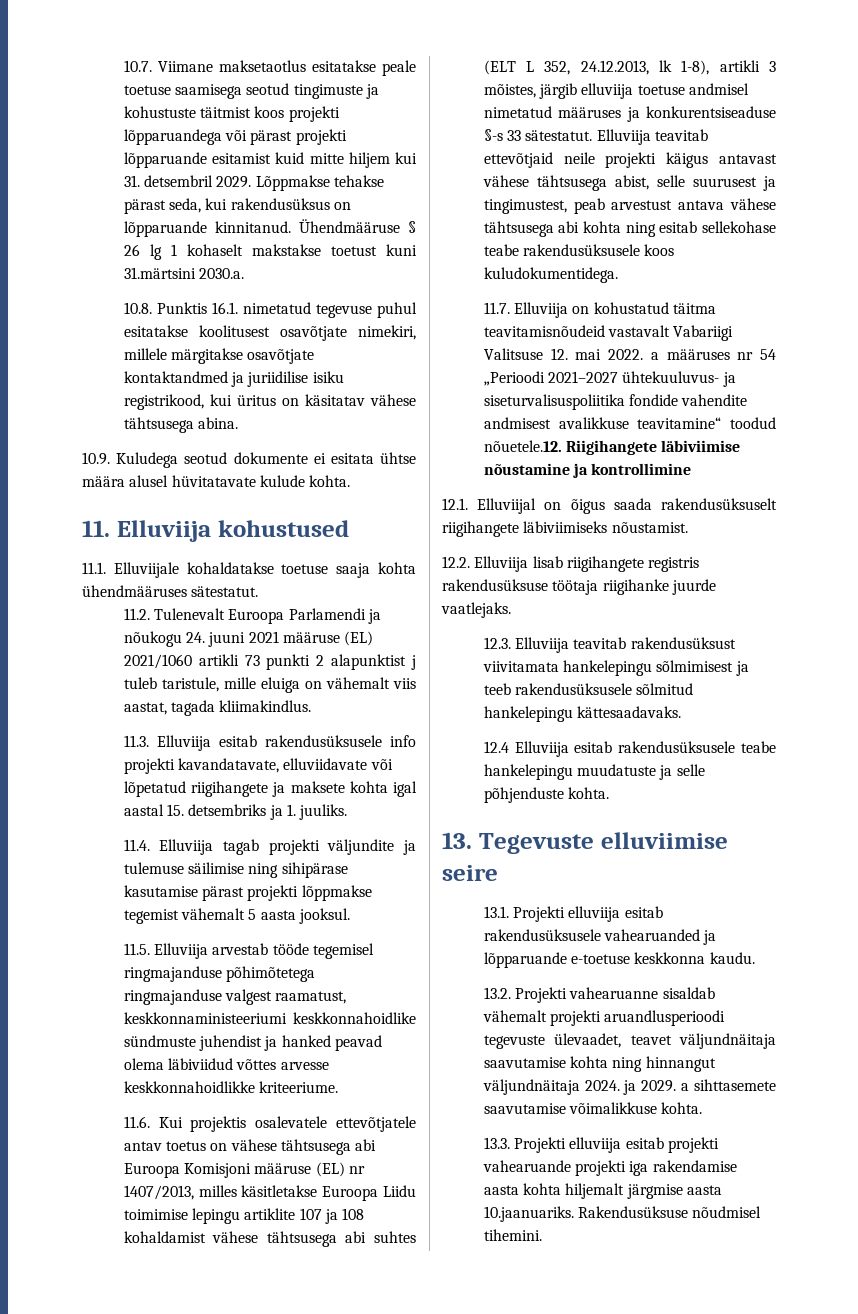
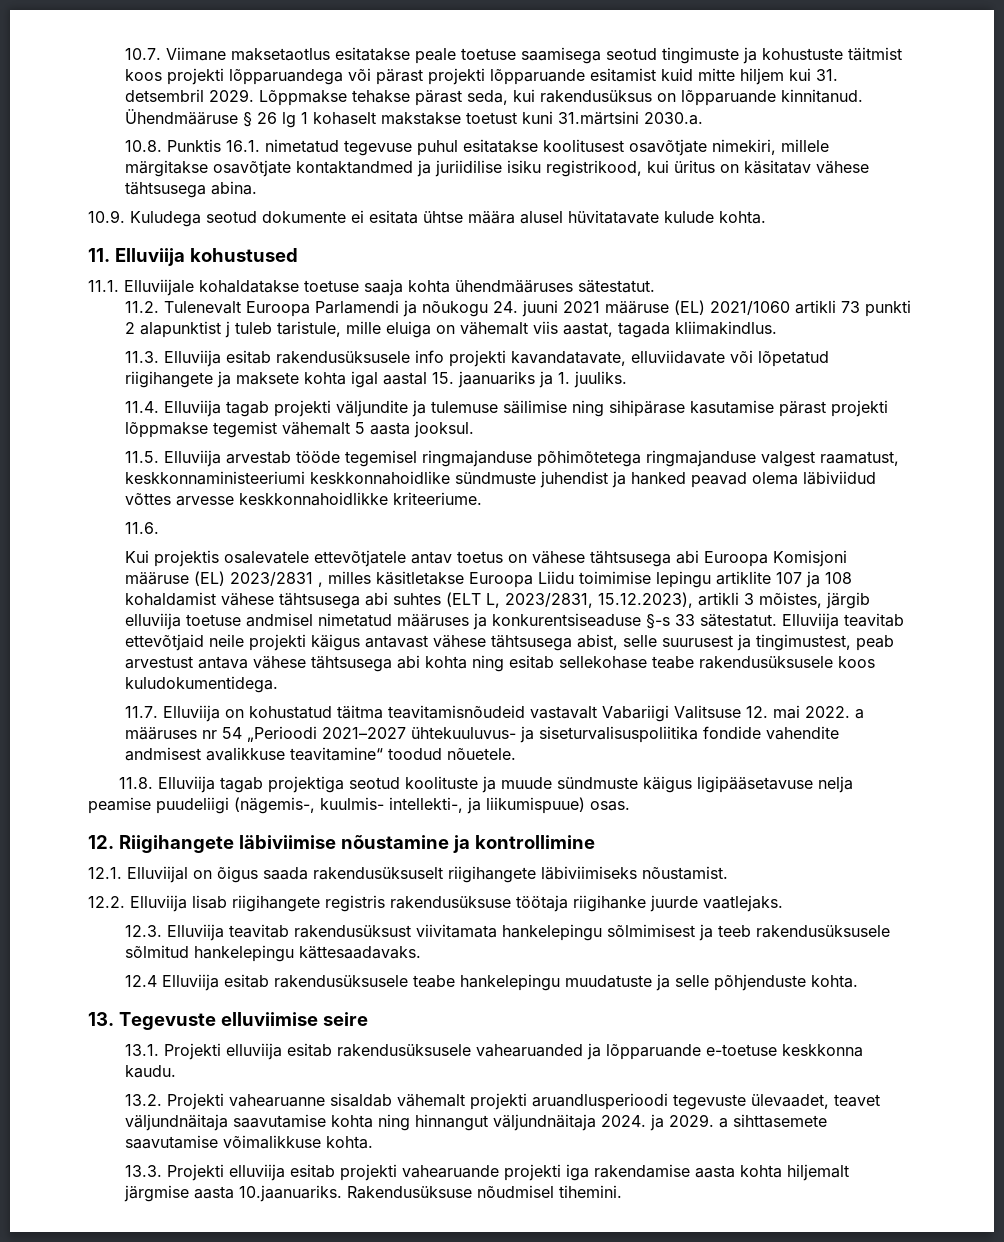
- 11.3. Elluviija esitab rakendusüksusele info projekti kavandatavate, elluviidavate või lõpetatud riigihangete ja maksete kohta igal aastal 15. detsembriks ja 1. juuliks.
+ 11.3. Elluviija esitab rakendusüksusele info projekti kavandatavate, elluviidavate või lõpetatud riigihangete ja maksete kohta igal aastal 15. jaanuariks ja 1. juuliks.
- 11.6. Kui projektis osalevatele ettevõtjatele antav toetus on vähese tähtsusega abi Euroopa Komisjoni määruse (EL) nr 1407/2013, milles käsitletakse Euroopa Liidu toimimise lepingu artiklite 107 ja 108 kohaldamist vähese tähtsusega abi suhtes (ELT L 352, 24.12.2013, lk 1-8), artikli 3 mõistes, järgib elluviija toetuse andmisel nimetatud määruses ja konkurentsiseaduse §-s 33 sätestatut.
+ 11.6.
+ Kui projektis osalevatele ettevõtjatele antav toetus on vähese tähtsusega abi Euroopa Komisjoni määruse (EL) 2023/2831 , milles käsitletakse Euroopa Liidu toimimise lepingu artiklite 107 ja 108 kohaldamist vähese tähtsusega abi suhtes (ELT L, 2023/2831, 15.12.2023), artikli 3 mõistes, järgib elluviija toetuse andmisel nimetatud määruses ja konkurentsiseaduse §-s 33 sätestatut.
- 11.7. Elluviija on kohustatud täitma teavitamisnõudeid vastavalt Vabariigi Valitsuse 12. mai 2022. a määruses nr 54 „Perioodi 2021–2027 ühtekuuluvus- ja siseturvalisuspoliitika fondide vahendite andmisest avalikkuse teavitamine“ toodud nõuetele.12. Riigihangete läbiviimise nõustamine ja kontrollimine
+ 11.7. Elluviija on kohustatud täitma teavitamisnõudeid vastavalt Vabariigi Valitsuse 12. mai 2022. a määruses nr 54 „Perioodi 2021–2027 ühtekuuluvus- ja siseturvalisuspoliitika fondide vahendite andmisest avalikkuse teavitamine“ toodud nõuetele.
+ 11.8. Elluviija tagab projektiga seotud koolituste ja muude sündmuste käigus ligipääsetavuse nelja peamise puudeliigi (nägemis-, kuulmis- intellekti-, ja liikumispuue) osas.
+ 12. Riigihangete läbiviimise nõustamine ja kontrollimine

